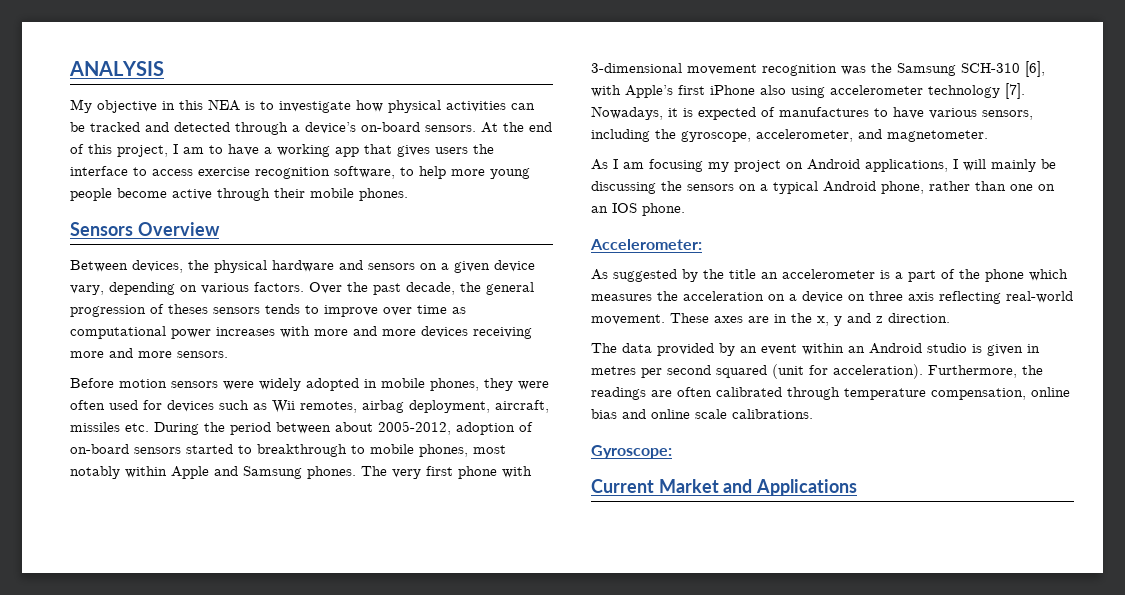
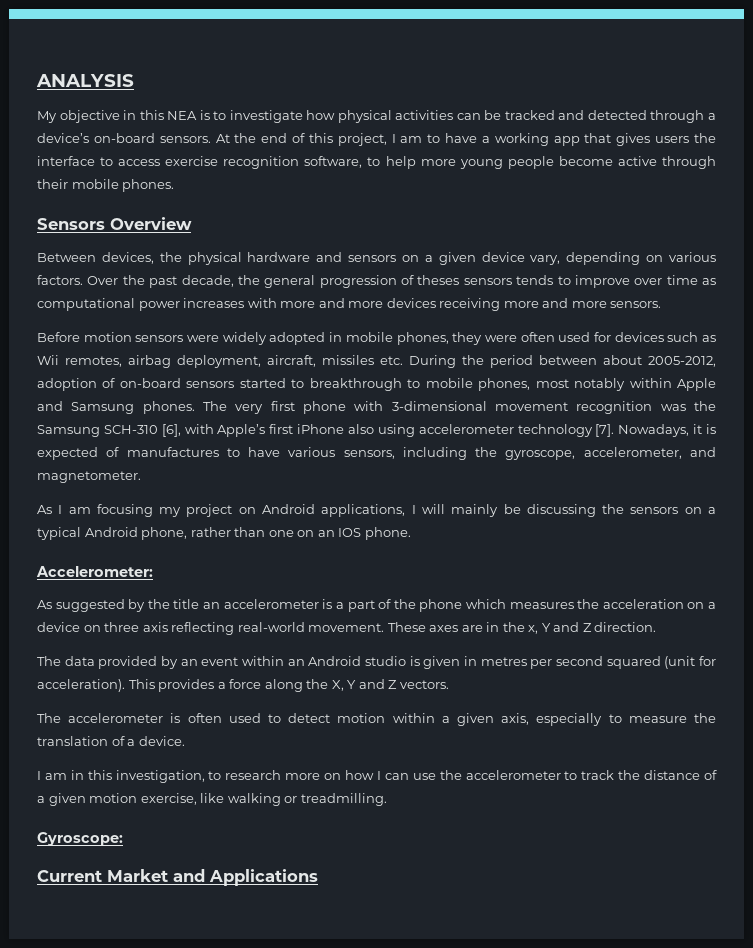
- These axes are in the x, y and z direction.
+ These axes are in the x, Y and Z direction.
- Furthermore, the readings are often calibrated through temperature compensation, online bias and online scale calibrations.
+ This provides a force along the X, Y and Z vectors.
+ The accelerometer is often used to detect motion within a given axis, especially to measure the translation of a device.
+ I am in this investigation, to research more on how I can use the accelerometer to track the distance of a given motion exercise, like walking or treadmilling.

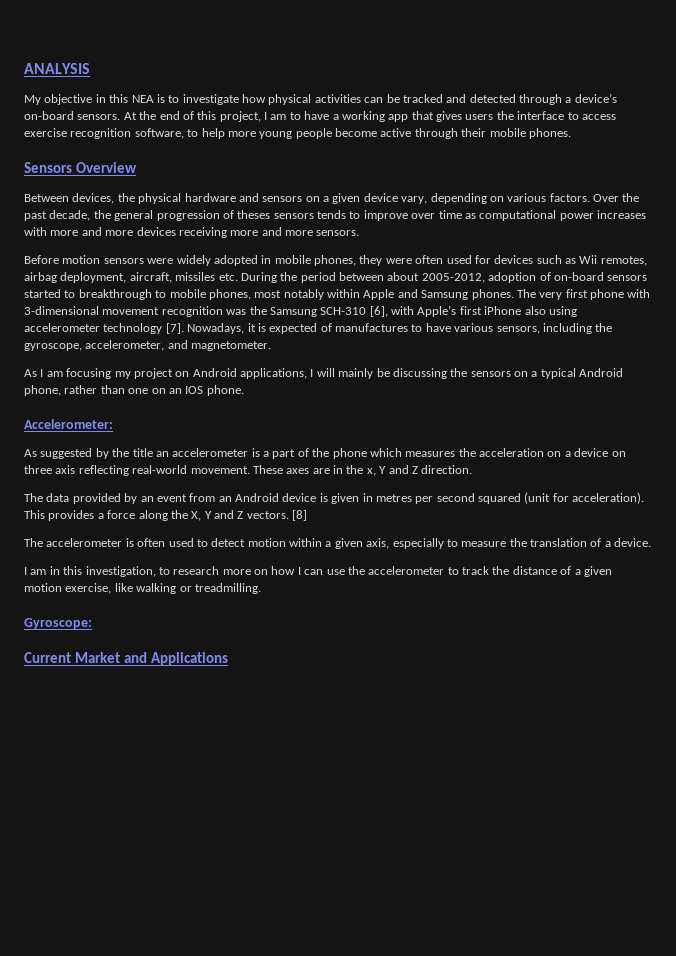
- The data provided by an event within an Android studio is given in metres per second squared (unit for acceleration).
+ The data provided by an event from an Android device is given in metres per second squared (unit for acceleration).
+ [8]

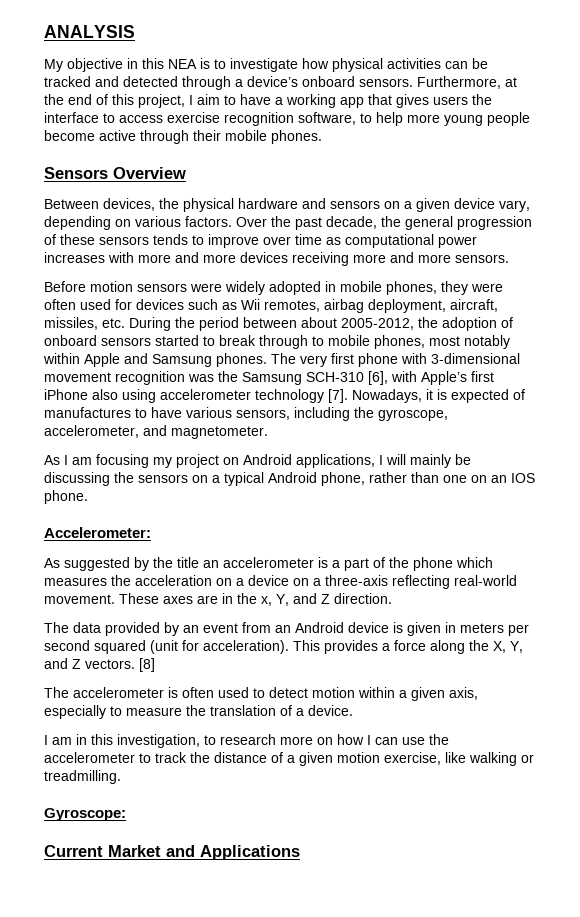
- My objective in this NEA is to investigate how physical activities can be tracked and detected through a device’s on-board sensors. At the end of this project, I am to have a working app that gives users the interface to access exercise recognition software, to help more young people become active through their mobile phones.
+ My objective in this NEA is to investigate how physical activities can be tracked and detected through a device’s onboard sensors. Furthermore, at the end of this project, I aim to have a working app that gives users the interface to access exercise recognition software, to help more young people become active through their mobile phones.
- Over the past decade, the general progression of theses sensors tends to improve over time as computational power increases with more and more devices receiving more and more sensors.
+ Over the past decade, the general progression of these sensors tends to improve over time as computational power increases with more and more devices receiving more and more sensors.
- Before motion sensors were widely adopted in mobile phones, they were often used for devices such as Wii remotes, airbag deployment, aircraft, missiles etc. During the period between about 2005-2012, adoption of on-board sensors started to breakthrough to mobile phones, most notably within Apple and Samsung phones.
+ Before motion sensors were widely adopted in mobile phones, they were often used for devices such as Wii remotes, airbag deployment, aircraft, missiles, etc. During the period between about 2005-2012, the adoption of onboard sensors started to break through to mobile phones, most notably within Apple and Samsung phones.
- As suggested by the title an accelerometer is a part of the phone which measures the acceleration on a device on three axis reflecting real-world movement.
+ As suggested by the title an accelerometer is a part of the phone which measures the acceleration on a device on a three-axis reflecting real-world movement.
- These axes are in the x, Y and Z direction.
+ These axes are in the x, Y, and Z direction.
- The data provided by an event from an Android device is given in metres per second squared (unit for acceleration).
+ The data provided by an event from an Android device is given in meters per second squared (unit for acceleration).
- This provides a force along the X, Y and Z vectors.
+ This provides a force along the X, Y, and Z vectors.

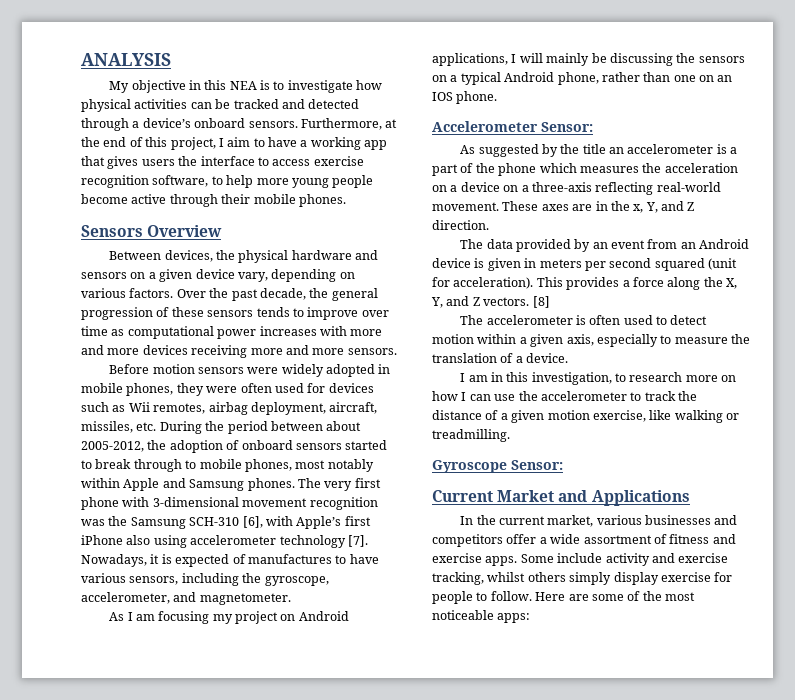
- Accelerometer:
+ Accelerometer Sensor:
- Gyroscope:
+ Gyroscope Sensor:
+ In the current market, various businesses and competitors offer a wide assortment of fitness and exercise apps. Some include activity and exercise tracking, whilst others simply display exercise for people to follow. Here are some of the most noticeable apps:

